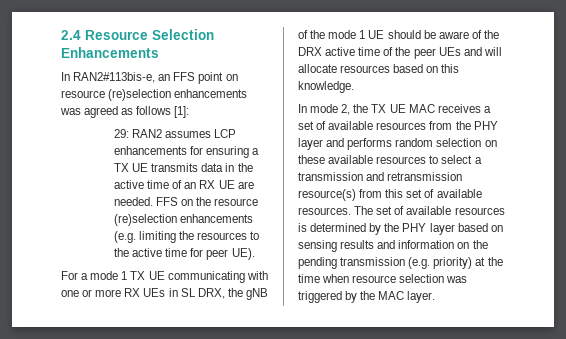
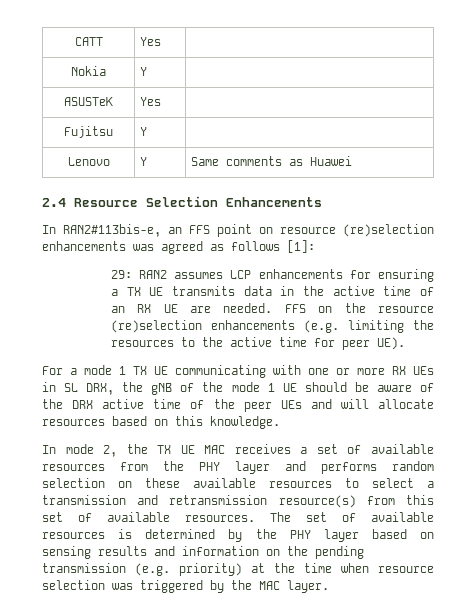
+ CATT | Yes |
+ Nokia | Y |
+ ASUSTeK | Yes |
+ Fujitsu | Y |
+ Lenovo | Y | Same comments as Huawei

